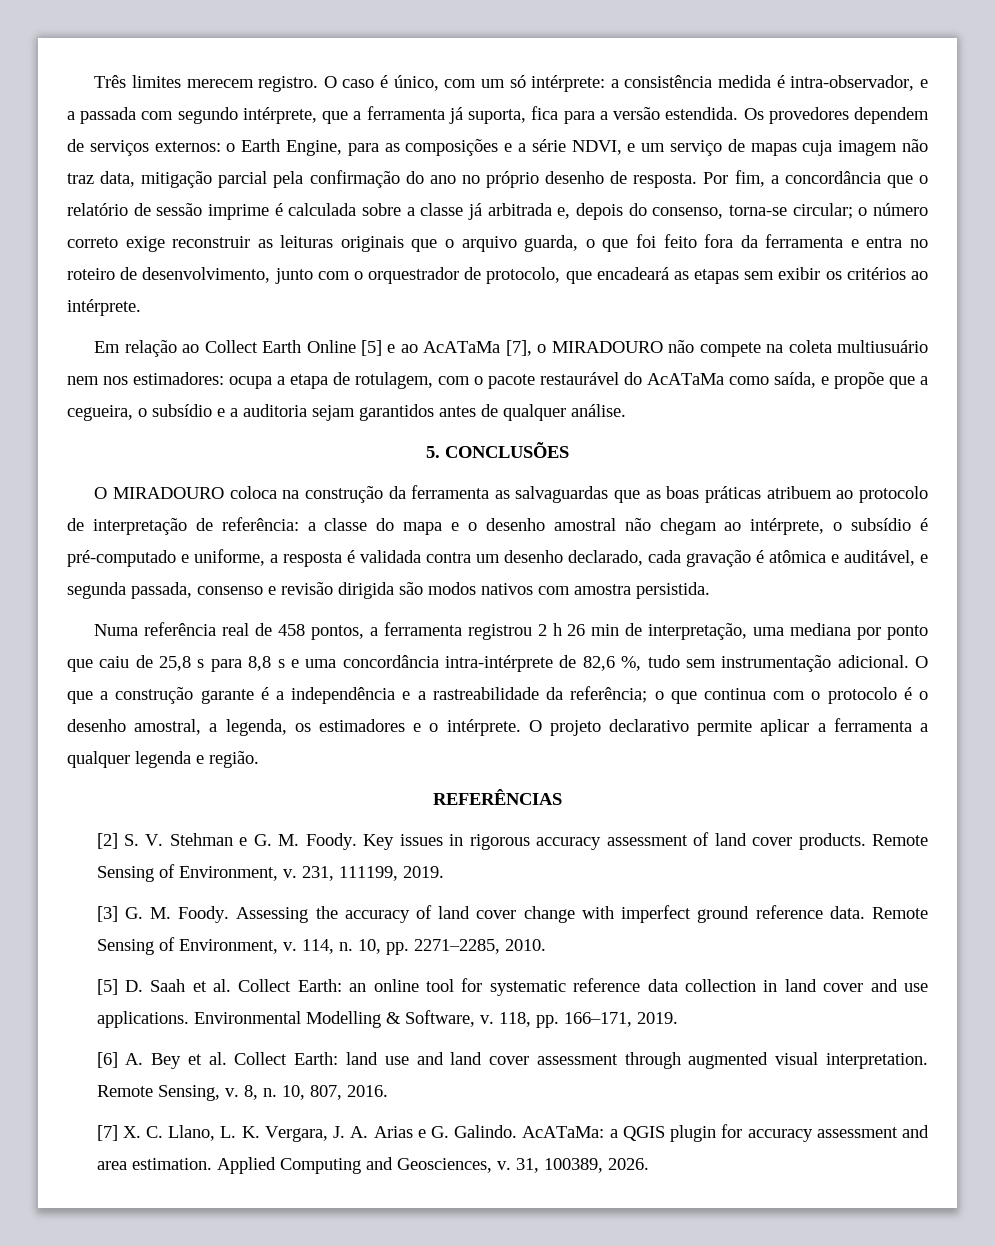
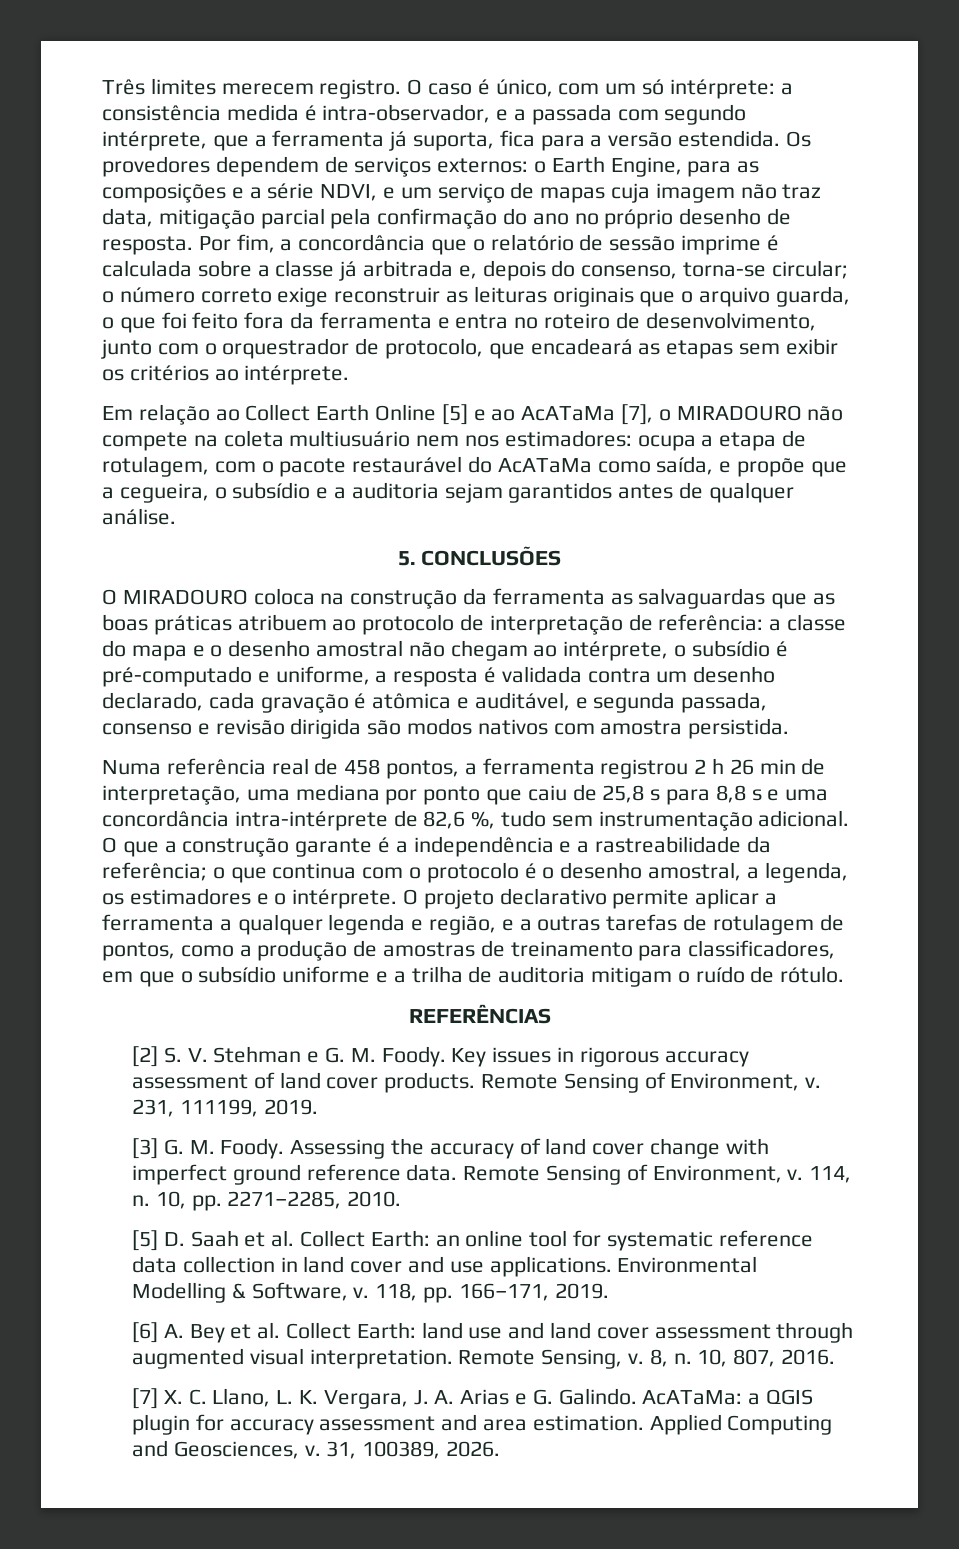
- O projeto declarativo permite aplicar a ferramenta a qualquer legenda e região.
+ O projeto declarativo permite aplicar a ferramenta a qualquer legenda e região, e a outras tarefas de rotulagem de pontos, como a produção de amostras de treinamento para classificadores, em que o subsídio uniforme e a trilha de auditoria mitigam o ruído de rótulo.

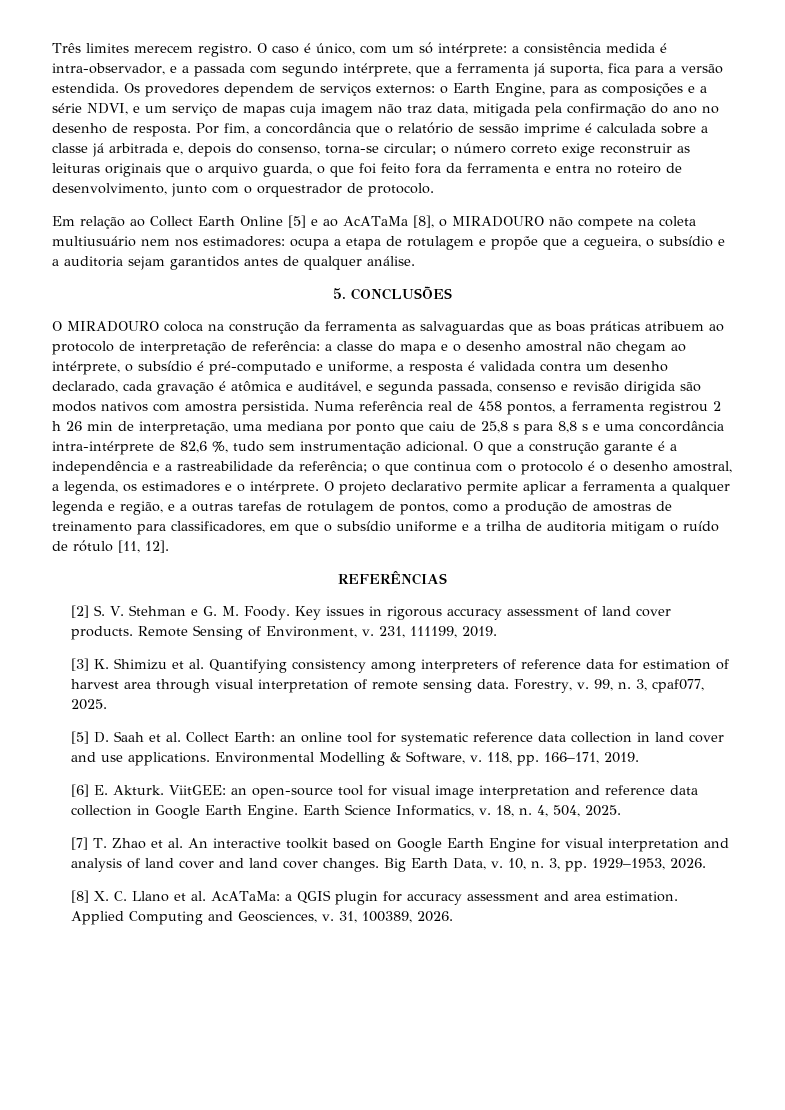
- Os provedores dependem de serviços externos: o Earth Engine, para as composições e a série NDVI, e um serviço de mapas cuja imagem não traz data, mitigação parcial pela confirmação do ano no próprio desenho de resposta.
+ Os provedores dependem de serviços externos: o Earth Engine, para as composições e a série NDVI, e um serviço de mapas cuja imagem não traz data, mitigada pela confirmação do ano no desenho de resposta.
- Por fim, a concordância que o relatório de sessão imprime é calculada sobre a classe já arbitrada e, depois do consenso, torna-se circular; o número correto exige reconstruir as leituras originais que o arquivo guarda, o que foi feito fora da ferramenta e entra no roteiro de desenvolvimento, junto com o orquestrador de protocolo, que encadeará as etapas sem exibir os critérios ao intérprete.
+ Por fim, a concordância que o relatório de sessão imprime é calculada sobre a classe já arbitrada e, depois do consenso, torna-se circular; o número correto exige reconstruir as leituras originais que o arquivo guarda, o que foi feito fora da ferramenta e entra no roteiro de desenvolvimento, junto com o orquestrador de protocolo.
- Em relação ao Collect Earth Online [5] e ao AcATaMa [7], o MIRADOURO não compete na coleta multiusuário nem nos estimadores: ocupa a etapa de rotulagem, com o pacote restaurável do AcATaMa como saída, e propõe que a cegueira, o subsídio e a auditoria sejam garantidos antes de qualquer análise.
+ Em relação ao Collect Earth Online [5] e ao AcATaMa [8], o MIRADOURO não compete na coleta multiusuário nem nos estimadores: ocupa a etapa de rotulagem e propõe que a cegueira, o subsídio e a auditoria sejam garantidos antes de qualquer análise.
- a classe do mapa e o desenho amostral não chegam ao intérprete, o subsídio é pré-computado e uniforme, a resposta é validada contra um desenho declarado, cada gravação é atômica e auditável, e segunda passada, consenso e revisão dirigida são modos nativos com amostra persistida.
- Numa referência real de 458 pontos, a ferramenta registrou 2 h 26 min de interpretação, uma mediana por ponto que caiu de 25,8 s para 8,8 s e uma concordância intra-intérprete de 82,6 %, tudo sem instrumentação adicional.
+ a classe do mapa e o desenho amostral não chegam ao intérprete, o subsídio é pré-computado e uniforme, a resposta é validada contra um desenho declarado, cada gravação é atômica e auditável, e segunda passada, consenso e revisão dirigida são modos nativos com amostra persistida. Numa referência real de 458 pontos, a ferramenta registrou 2 h 26 min de interpretação, uma mediana por ponto que caiu de 25,8 s para 8,8 s e uma concordância intra-intérprete de 82,6 %, tudo sem instrumentação adicional.
- O projeto declarativo permite aplicar a ferramenta a qualquer legenda e região, e a outras tarefas de rotulagem de pontos, como a produção de amostras de treinamento para classificadores, em que o subsídio uniforme e a trilha de auditoria mitigam o ruído de rótulo.
+ O projeto declarativo permite aplicar a ferramenta a qualquer legenda e região, e a outras tarefas de rotulagem de pontos, como a produção de amostras de treinamento para classificadores, em que o subsídio uniforme e a trilha de auditoria mitigam o ruído de rótulo [11, 12].
- [3] G. M. Foody. Assessing the accuracy of land cover change with imperfect ground reference data. Remote Sensing of Environment, v. 114, n. 10, pp. 2271–2285, 2010.
+ [3] K. Shimizu et al. Quantifying consistency among interpreters of reference data for estimation of harvest area through visual interpretation of remote sensing data. Forestry, v. 99, n. 3, cpaf077, 2025.
- [6] A. Bey et al. Collect Earth: land use and land cover assessment through augmented visual interpretation. Remote Sensing, v. 8, n. 10, 807, 2016.
- [7] X. C. Llano, L. K. Vergara, J. A. Arias e G. Galindo. AcATaMa: a QGIS plugin for accuracy assessment and area estimation.
+ [6] E. Akturk. ViitGEE: an open-source tool for visual image interpretation and reference data collection in Google Earth Engine. Earth Science Informatics, v. 18, n. 4, 504, 2025.
+ [7] T. Zhao et al. An interactive toolkit based on Google Earth Engine for visual interpretation and analysis of land cover and land cover changes. Big Earth Data, v. 10, n. 3, pp. 1929–1953, 2026.
+ [8] X. C. Llano et al. AcATaMa: a QGIS plugin for accuracy assessment and area estimation.

